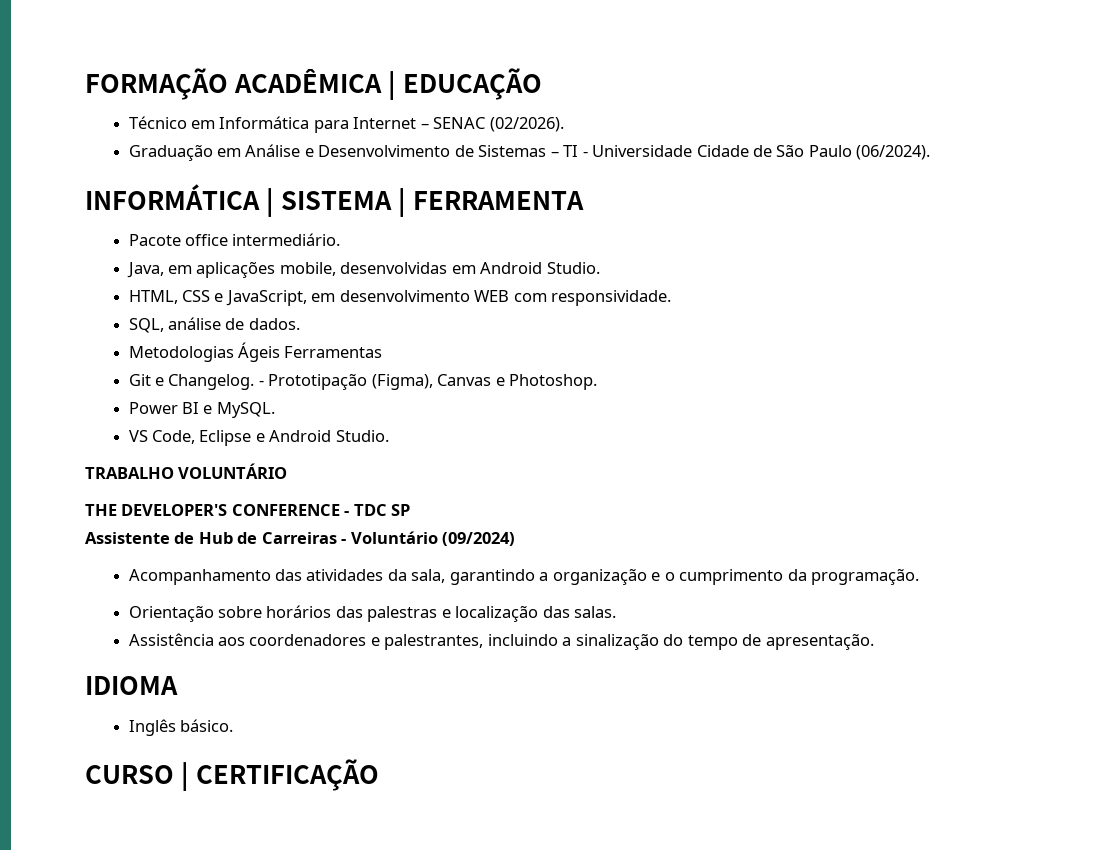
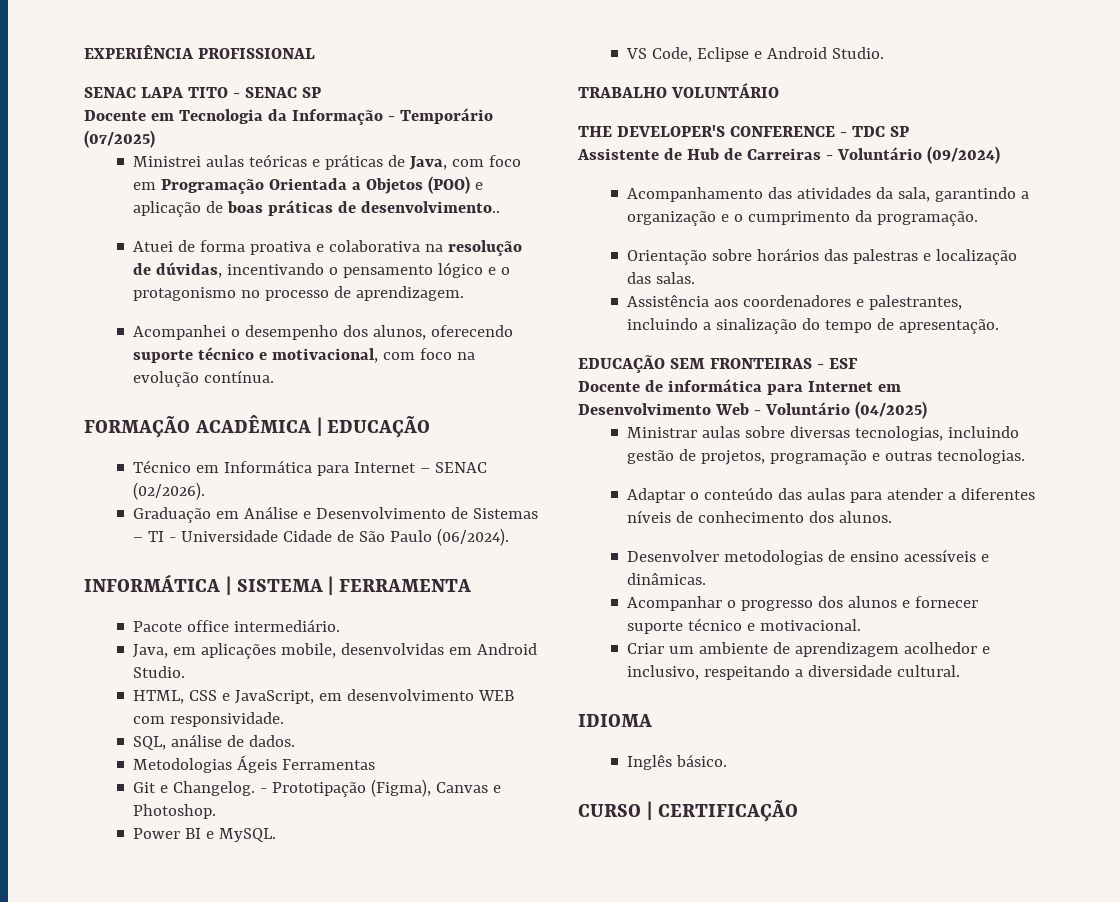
+ EXPERIÊNCIA PROFISSIONAL
+ SENAC LAPA TITO - SENAC SP
+ Docente em Tecnologia da Informação - Temporário (07/2025)
+ Ministrei aulas teóricas e práticas de Java, com foco em Programação Orientada a Objetos (POO) e aplicação de boas práticas de desenvolvimento..
+ Atuei de forma proativa e colaborativa na resolução de dúvidas, incentivando o pensamento lógico e o protagonismo no processo de aprendizagem.
+ Acompanhei o desempenho dos alunos, oferecendo suporte técnico e motivacional, com foco na evolução contínua.
+ EDUCAÇÃO SEM FRONTEIRAS - ESF
+ Docente de informática para Internet em Desenvolvimento Web - Voluntário (04/2025)
+ Ministrar aulas sobre diversas tecnologias, incluindo gestão de projetos, programação e outras tecnologias.
+ Adaptar o conteúdo das aulas para atender a diferentes níveis de conhecimento dos alunos.
+ Desenvolver metodologias de ensino acessíveis e dinâmicas.
+ Acompanhar o progresso dos alunos e fornecer suporte técnico e motivacional.
+ Criar um ambiente de aprendizagem acolhedor e inclusivo, respeitando a diversidade cultural.

